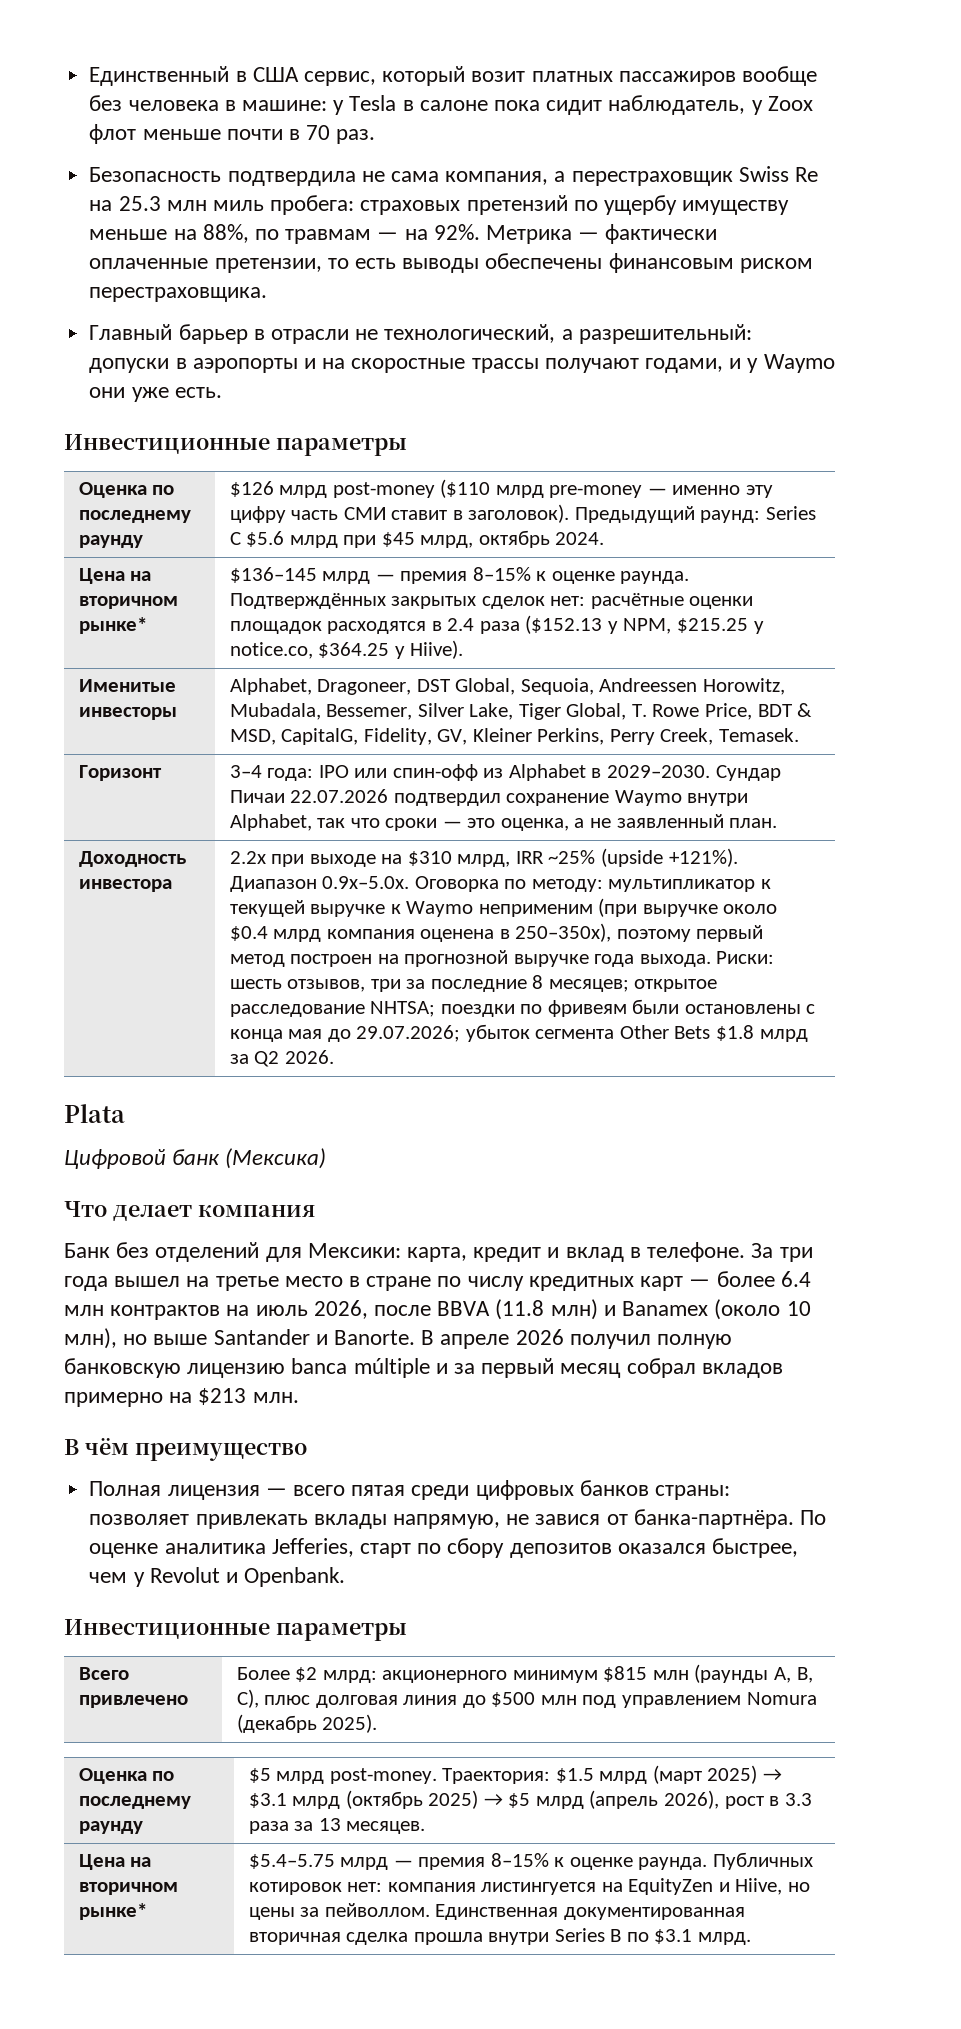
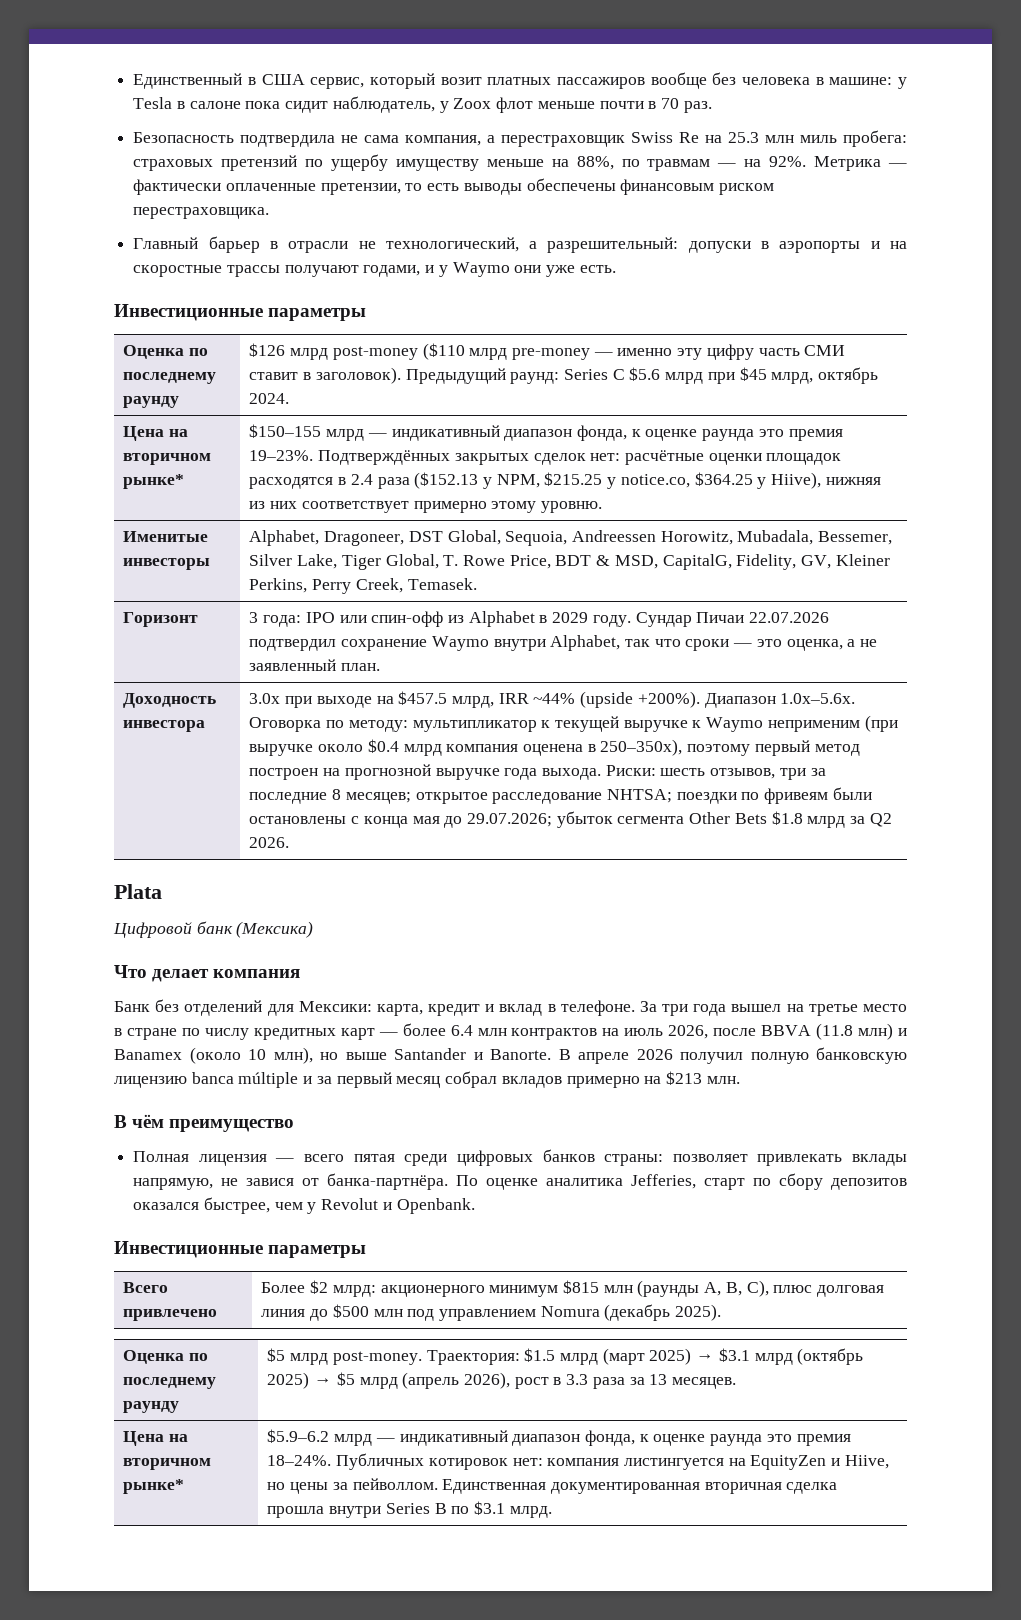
- $136–145 млрд — премия 8–15% к оценке раунда.
+ $150–155 млрд — индикативный диапазон фонда, к оценке раунда это премия 19–23%.
- Подтверждённых закрытых сделок нет: расчётные оценки площадок расходятся в 2.4 раза ($152.13 у NPM, $215.25 у notice.co, $364.25 у Hiive).
+ Подтверждённых закрытых сделок нет: расчётные оценки площадок расходятся в 2.4 раза ($152.13 у NPM, $215.25 у notice.co, $364.25 у Hiive), нижняя из них соответствует примерно этому уровню.
- Горизонт | 3–4 года: IPO или спин-офф из Alphabet в 2029–2030. Сундар Пичаи 22.07.2026 подтвердил сохранение Waymo внутри Alphabet, так что сроки — это оценка, а не заявленный план.
+ Горизонт | 3 года: IPO или спин-офф из Alphabet в 2029 году. Сундар Пичаи 22.07.2026 подтвердил сохранение Waymo внутри Alphabet, так что сроки — это оценка, а не заявленный план.
- 2.2x при выходе на $310 млрд, IRR ~25% (upside +121%). Диапазон 0.9x–5.0x. Оговорка по методу: мультипликатор к текущей выручке к Waymo неприменим (при выручке около $0.4 млрд компания оценена в 250–350x), поэтому первый метод построен на прогнозной выручке года выхода.
+ 3.0x при выходе на $457.5 млрд, IRR ~44% (upside +200%). Диапазон 1.0x–5.6x. Оговорка по методу: мультипликатор к текущей выручке к Waymo неприменим (при выручке около $0.4 млрд компания оценена в 250–350x), поэтому первый метод построен на прогнозной выручке года выхода.
- Цена на вторичном рынке* | $5.4–5.75 млрд — премия 8–15% к оценке раунда. Публичных котировок нет: компания листингуется на EquityZen и Hiive, но цены за пейволлом. Единственная документированная вторичная сделка прошла внутри Series B по $3.1 млрд.
+ Цена на вторичном рынке* | $5.9–6.2 млрд — индикативный диапазон фонда, к оценке раунда это премия 18–24%. Публичных котировок нет: компания листингуется на EquityZen и Hiive, но цены за пейволлом. Единственная документированная вторичная сделка прошла внутри Series B по $3.1 млрд.

